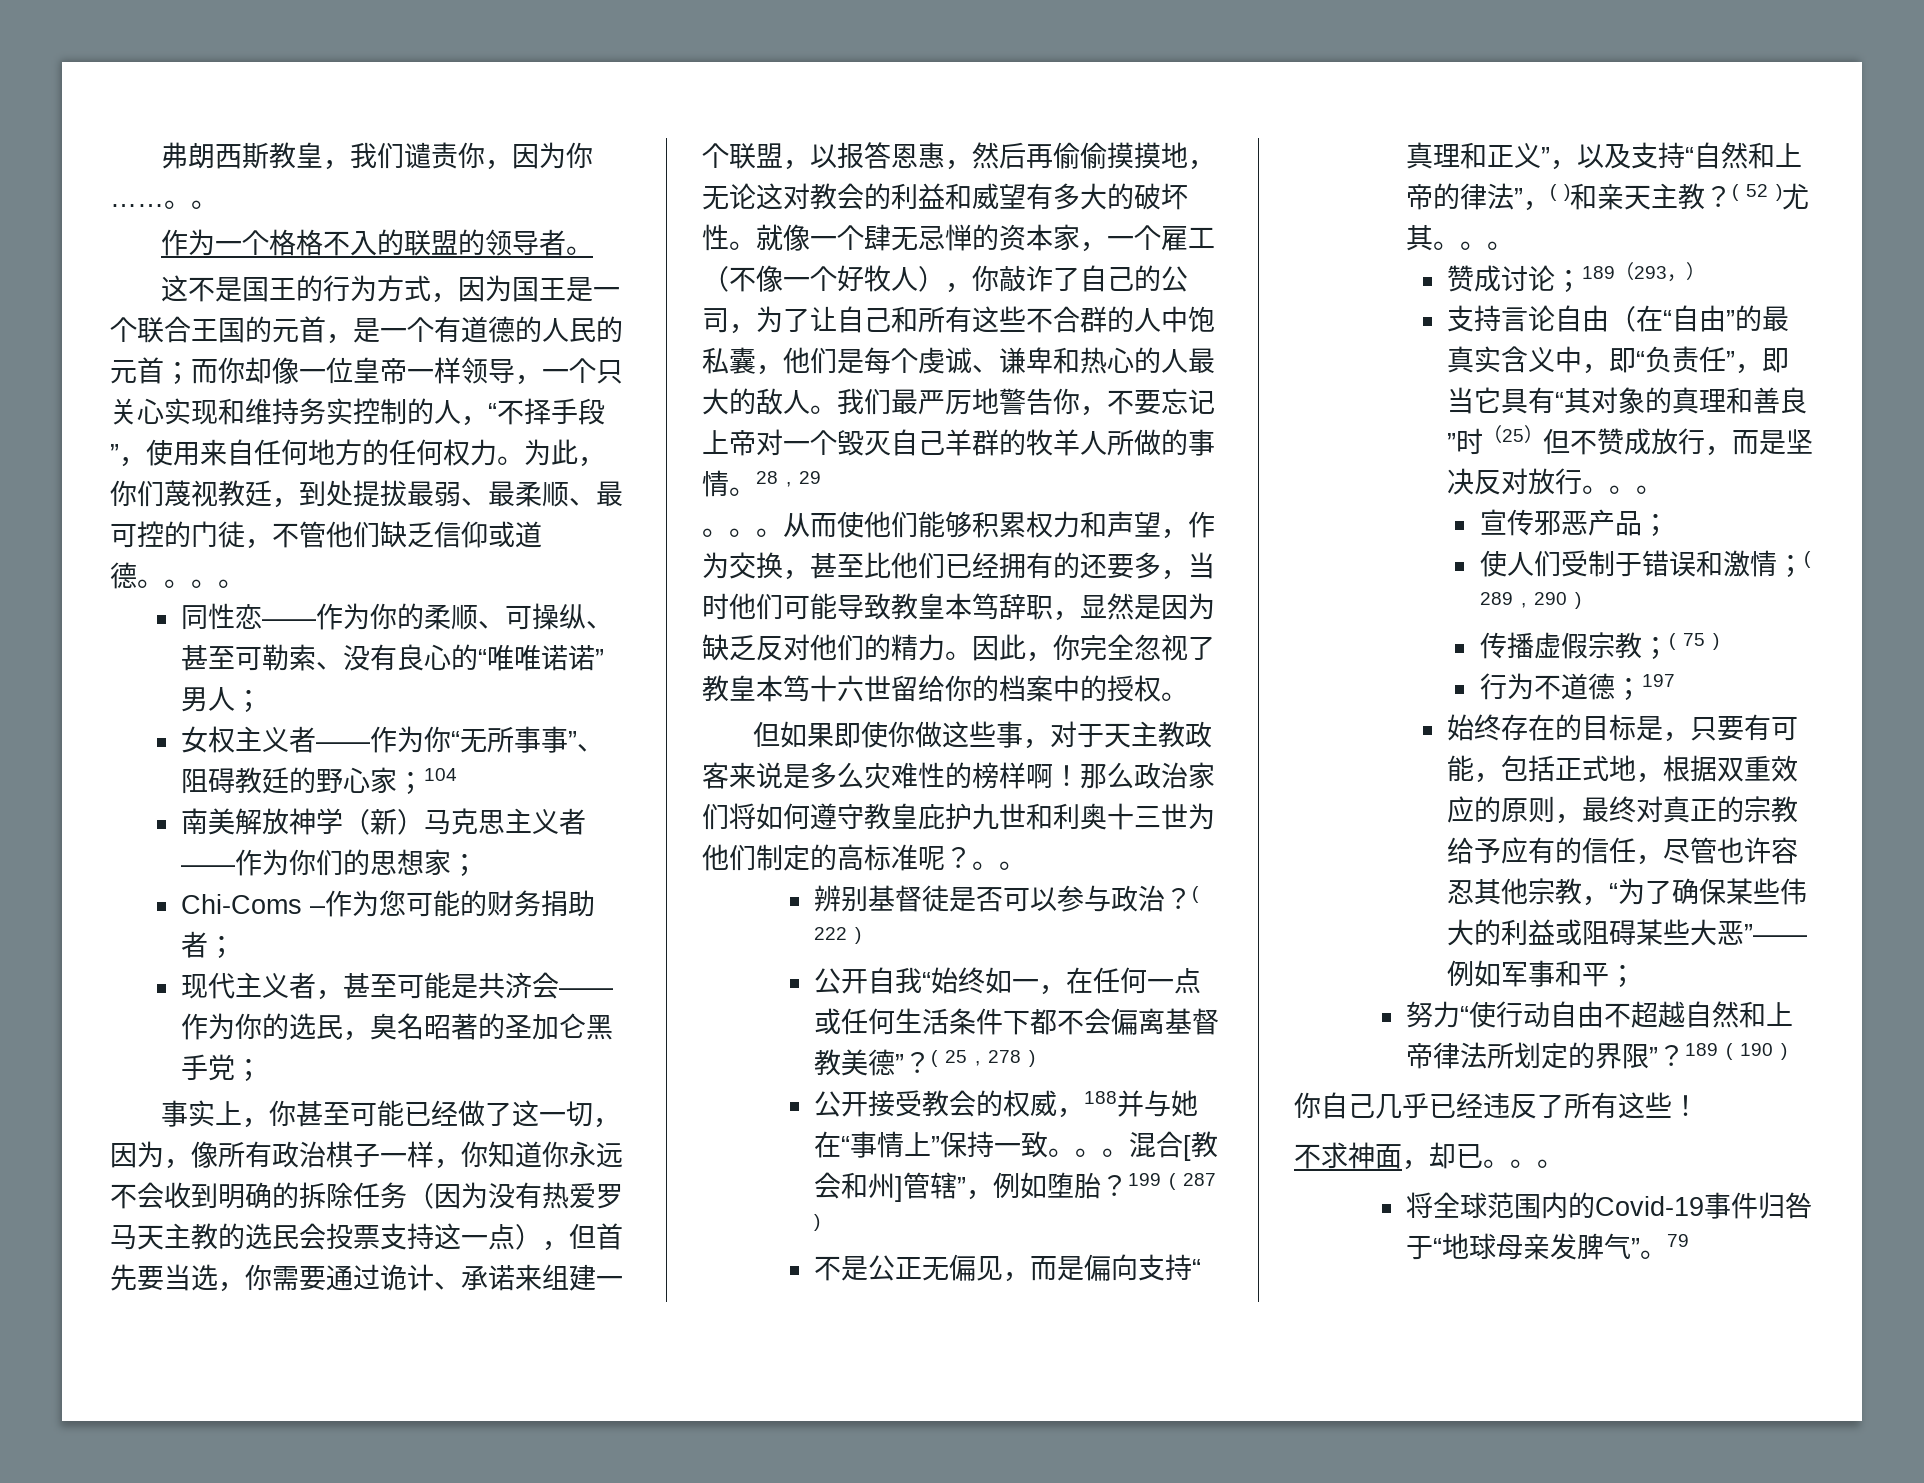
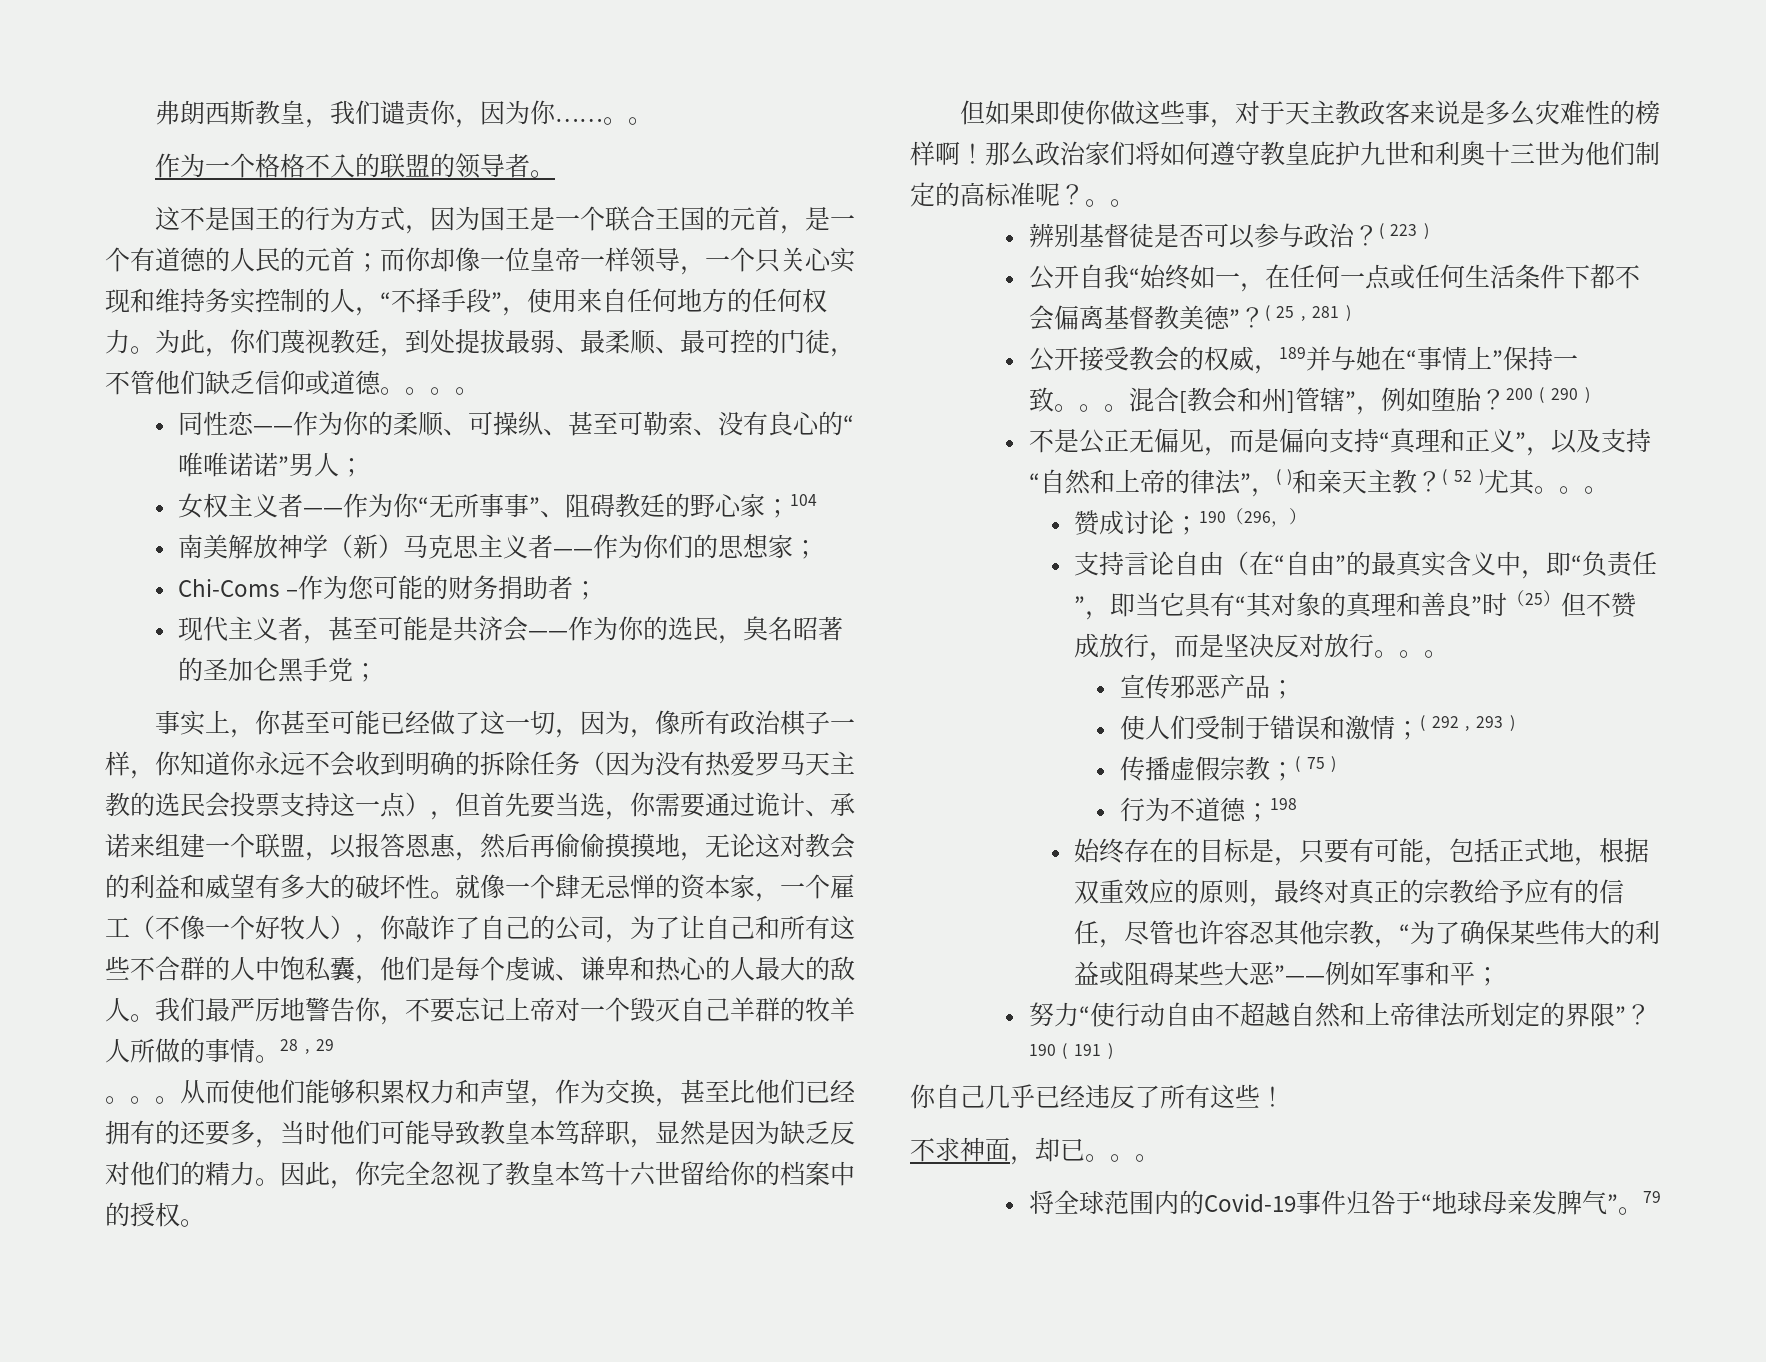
- ( 222 )
+ ( 223 )
- ( 25 , 278 )
+ ( 25 , 281 )
- 公开接受教会的权威，188并与她在“事情上”保持一致。
+ 公开接受教会的权威，189并与她在“事情上”保持一致。
- 199 ( 287 )
+ 200 ( 290 )
- 赞成讨论；189（293，）
+ 赞成讨论；190（296，）
- 使人们受制于错误和激情；( 289 , 290 )
+ 使人们受制于错误和激情；( 292 , 293 )
- 行为不道德；197
+ 行为不道德；198
- 189 ( 190 )
+ 190 ( 191 )

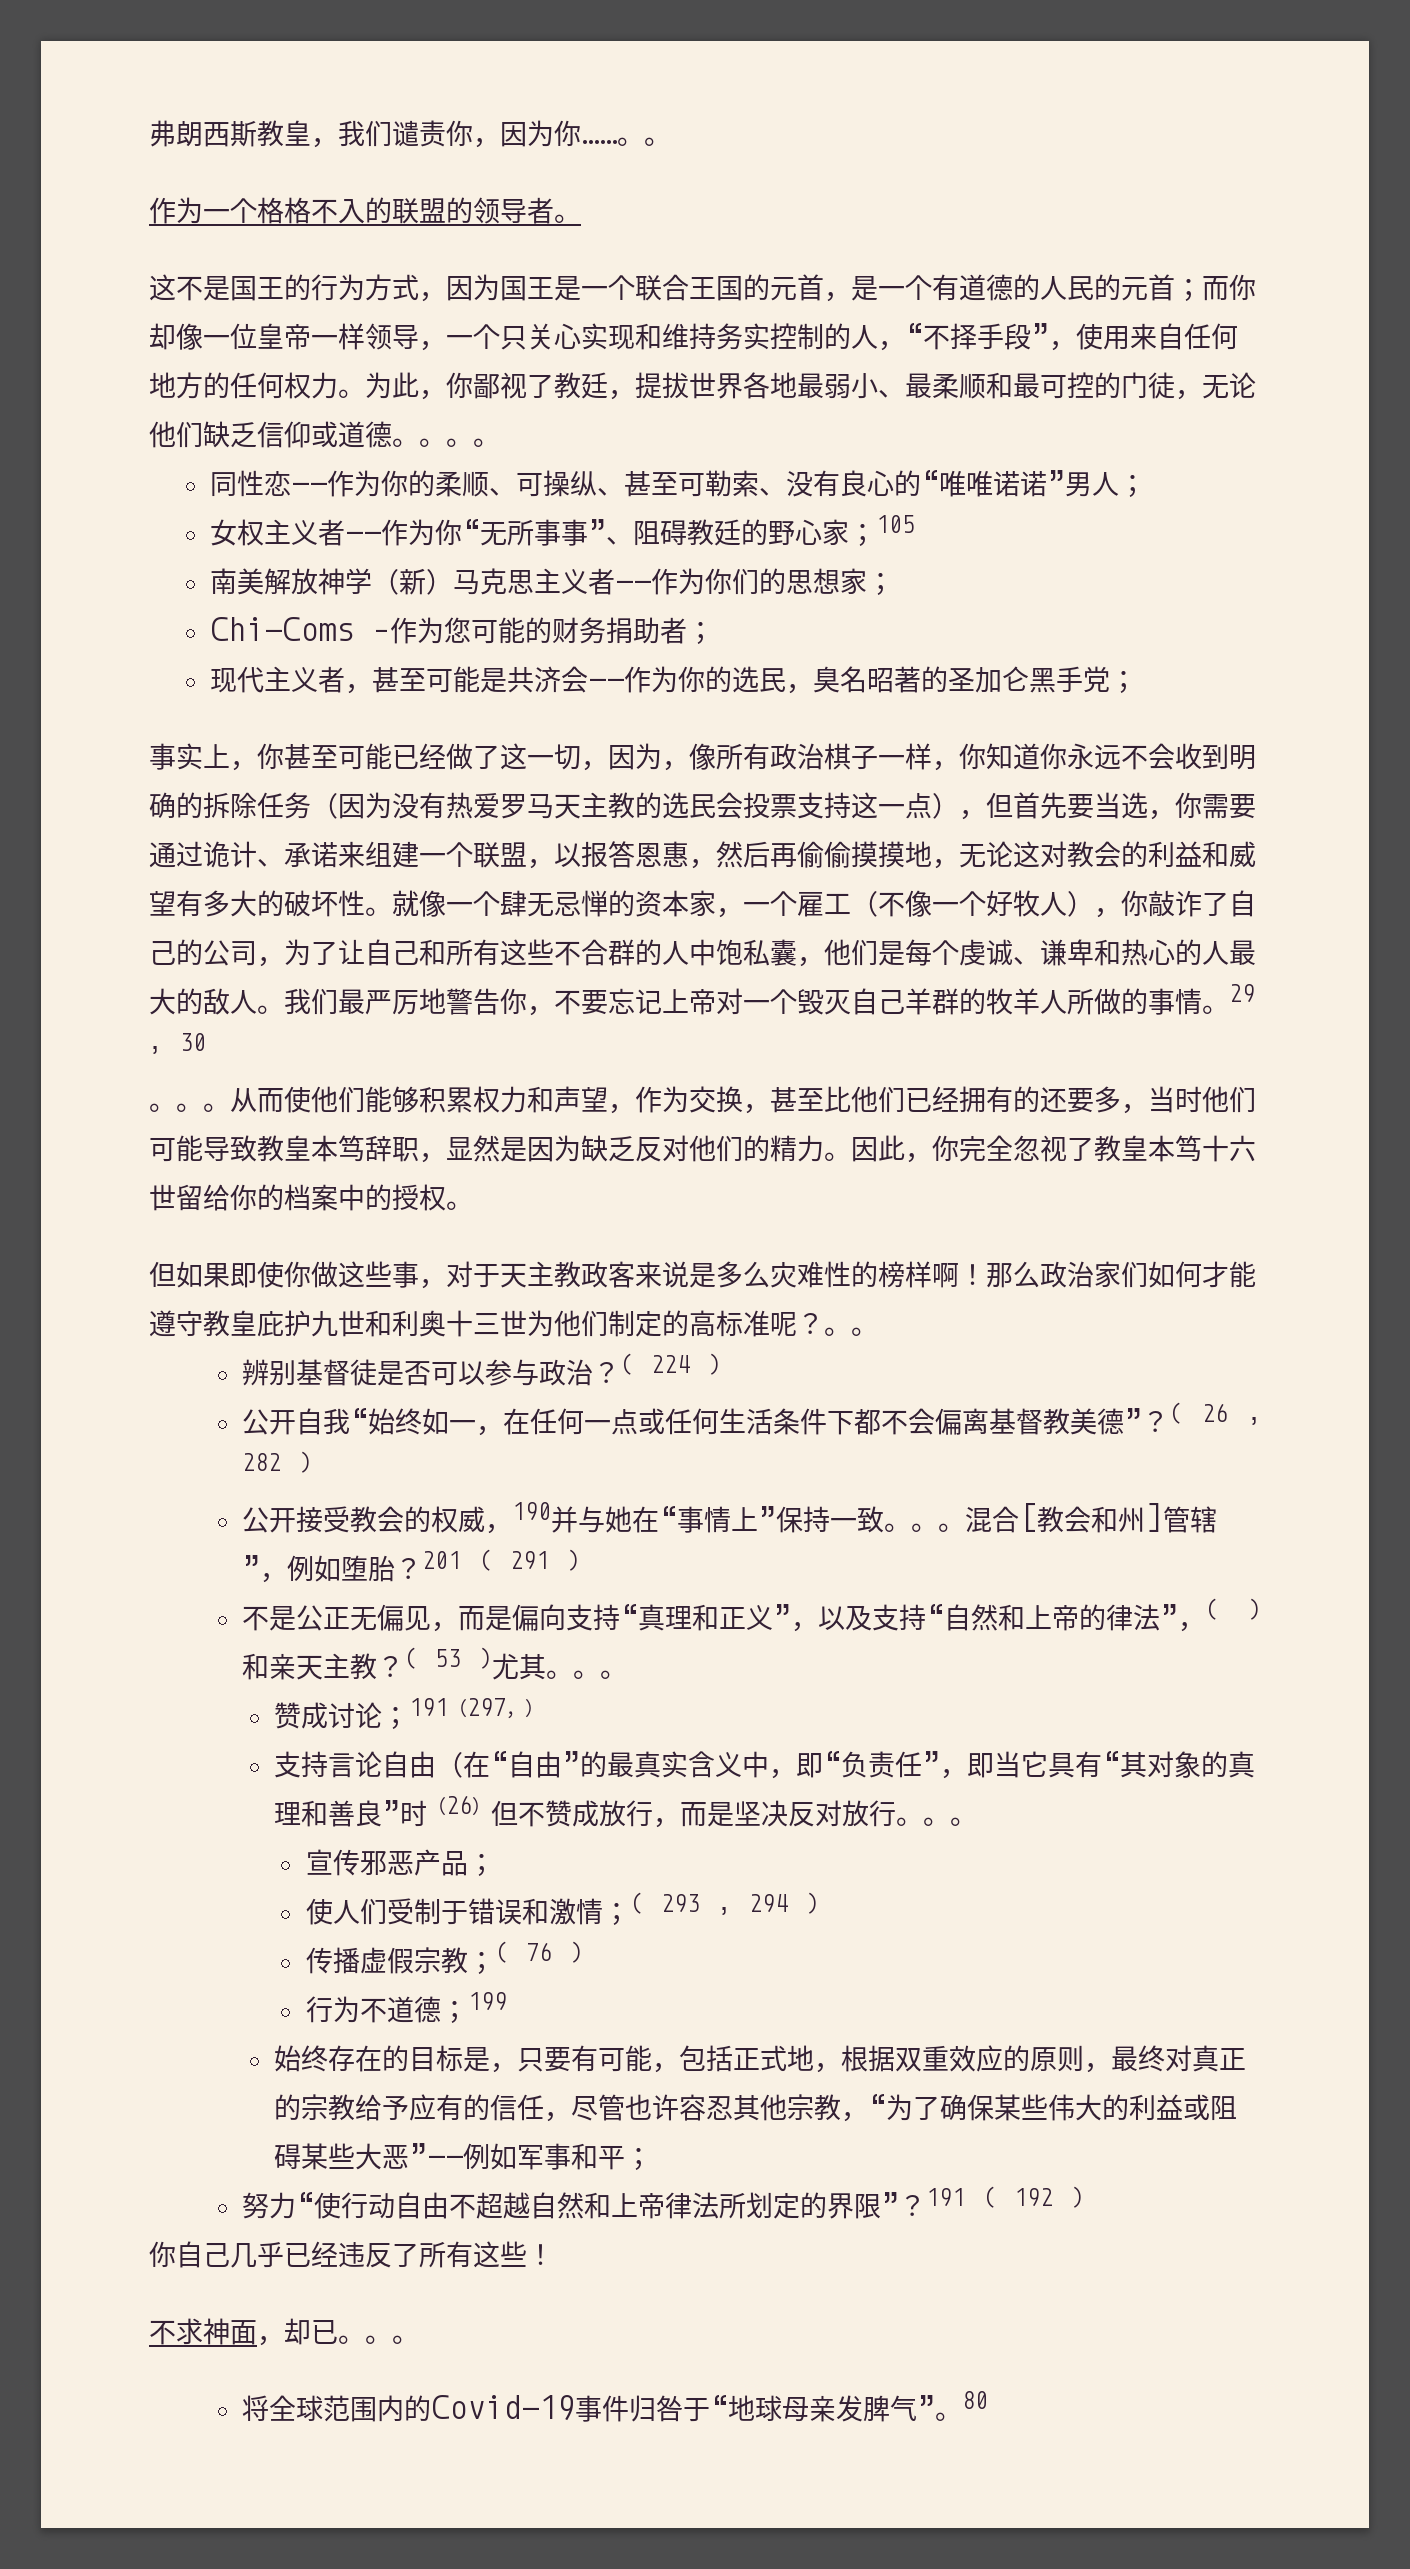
- 为此，你们蔑视教廷，到处提拔最弱、最柔顺、最可控的门徒，不管他们缺乏信仰或道德。
+ 为此，你鄙视了教廷，提拔世界各地最弱小、最柔顺和最可控的门徒，无论他们缺乏信仰或道德。
- 女权主义者——作为你“无所事事”、阻碍教廷的野心家；104
+ 女权主义者——作为你“无所事事”、阻碍教廷的野心家；105
- 28 , 29
+ 29 , 30
- 那么政治家们将如何遵守教皇庇护九世和利奥十三世为他们制定的高标准呢？
+ 那么政治家们如何才能遵守教皇庇护九世和利奥十三世为他们制定的高标准呢？
- ( 223 )
+ ( 224 )
- ( 25 , 281 )
+ ( 26 , 282 )
- 公开接受教会的权威，189并与她在“事情上”保持一致。
+ 公开接受教会的权威，190并与她在“事情上”保持一致。
- 200 ( 290 )
+ 201 ( 291 )
- ( 52 )尤其。
+ ( 53 )尤其。
- 赞成讨论；190（296，）
+ 赞成讨论；191（297，）
- 支持言论自由（在“自由”的最真实含义中，即“负责任”，即当它具有“其对象的真理和善良”时（25）但不赞成放行，而是坚决反对放行。
+ 支持言论自由（在“自由”的最真实含义中，即“负责任”，即当它具有“其对象的真理和善良”时（26）但不赞成放行，而是坚决反对放行。
- 使人们受制于错误和激情；( 292 , 293 )
+ 使人们受制于错误和激情；( 293 , 294 )
- 传播虚假宗教；( 75 )
+ 传播虚假宗教；( 76 )
- 行为不道德；198
+ 行为不道德；199
- 190 ( 191 )
+ 191 ( 192 )
- 79
+ 80

